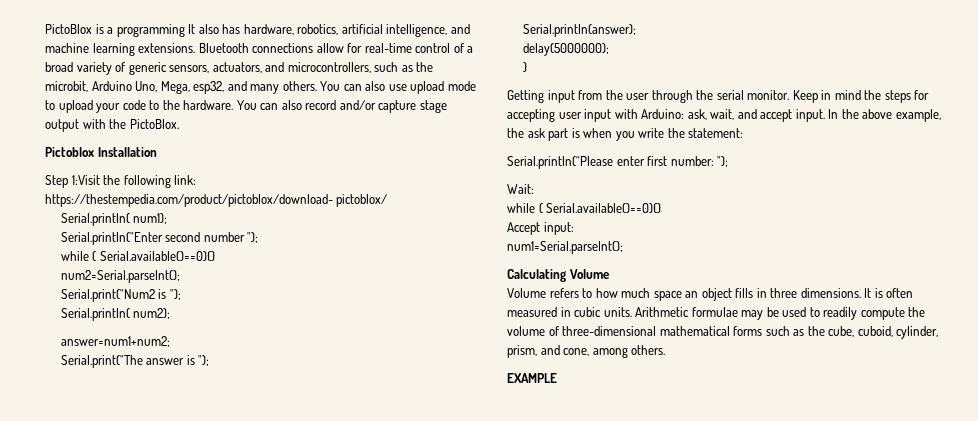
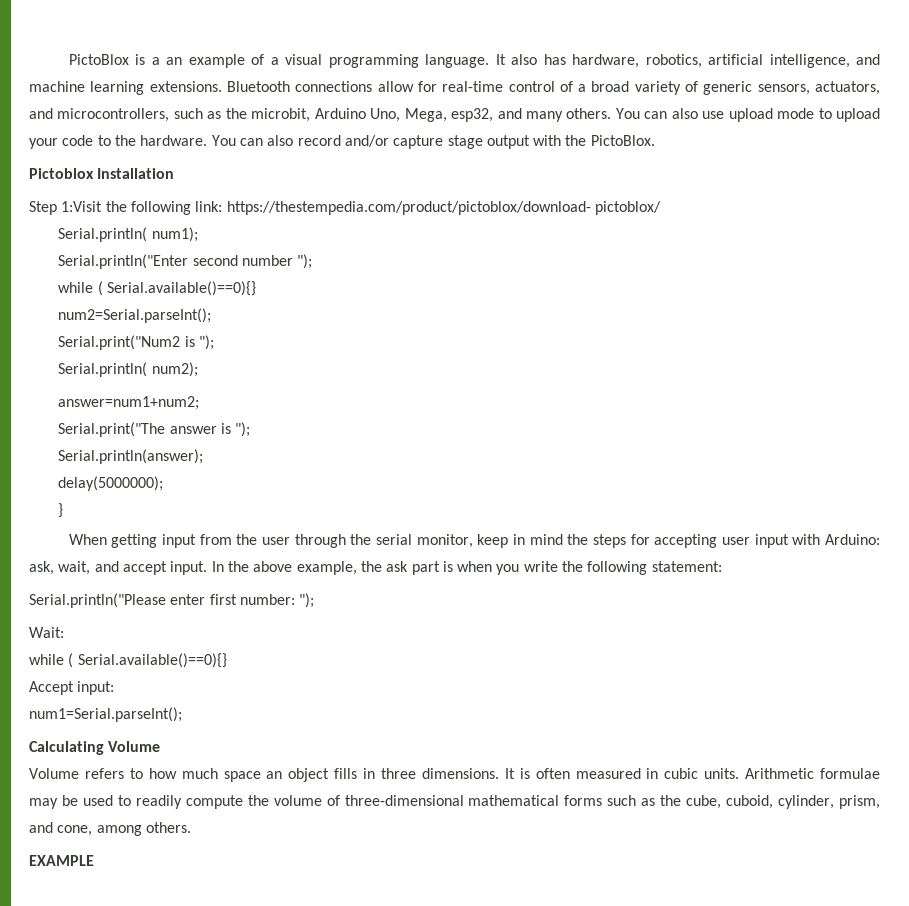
- PictoBlox is a programming It also has hardware, robotics, artificial intelligence, and machine learning extensions.
+ PictoBlox is a an example of a visual programming language. It also has hardware, robotics, artificial intelligence, and machine learning extensions.
- Getting input from the user through the serial monitor. Keep in mind the steps for accepting user input with Arduino: ask, wait, and accept input.
+ When getting input from the user through the serial monitor, keep in mind the steps for accepting user input with Arduino: ask, wait, and accept input.
- In the above example, the ask part is when you write the statement:
+ In the above example, the ask part is when you write the following statement:

